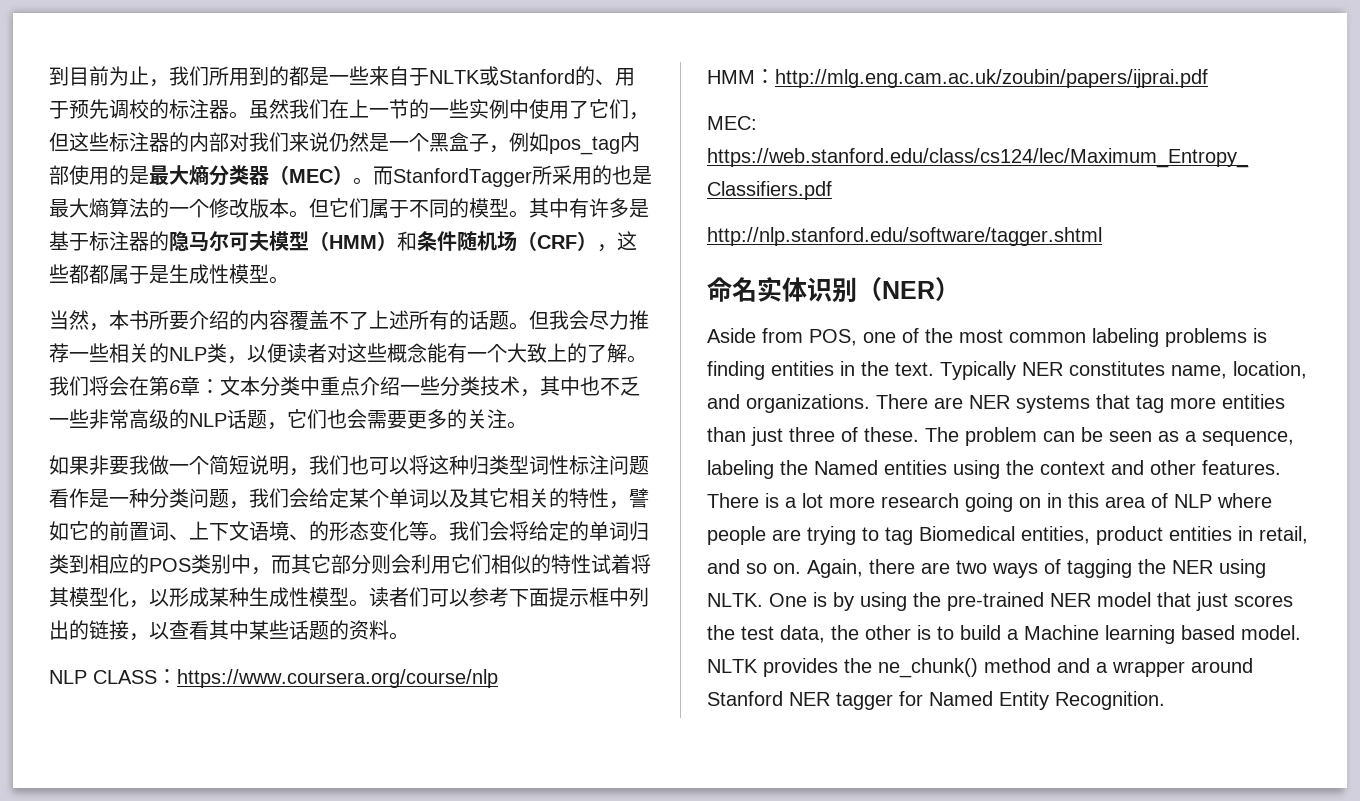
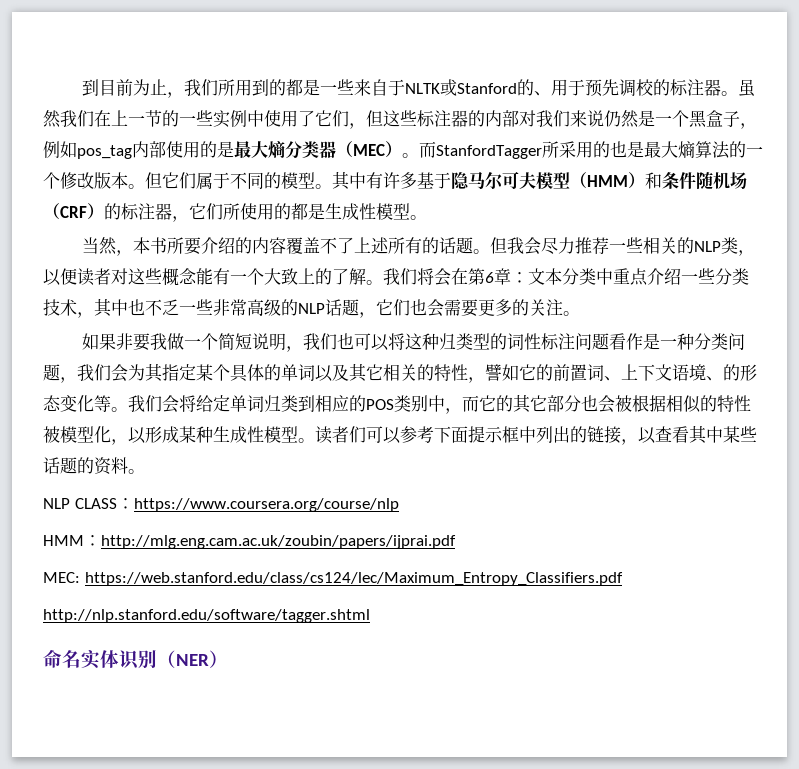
- 其中有许多是基于标注器的隐马尔可夫模型（HMM）和条件随机场（CRF），这些都都属于是生成性模型。
+ 其中有许多基于隐马尔可夫模型（HMM）和条件随机场（CRF）的标注器，它们所使用的都是生成性模型。
- 如果非要我做一个简短说明，我们也可以将这种归类型词性标注问题看作是一种分类问题，我们会给定某个单词以及其它相关的特性，譬如它的前置词、上下文语境、的形态变化等。
+ 如果非要我做一个简短说明，我们也可以将这种归类型的词性标注问题看作是一种分类问题，我们会为其指定某个具体的单词以及其它相关的特性，譬如它的前置词、上下文语境、的形态变化等。
- 我们会将给定的单词归类到相应的POS类别中，而其它部分则会利用它们相似的特性试着将其模型化，以形成某种生成性模型。
+ 我们会将给定单词归类到相应的POS类别中，而它的其它部分也会被根据相似的特性被模型化，以形成某种生成性模型。
- Aside from POS, one of the most common labeling problems is finding entities in the text. Typically NER constitutes name, location, and organizations. There are NER systems that tag more entities than just three of these. The problem can be seen as a sequence, labeling the Named entities using the context and other features. There is a lot more research going on in this area of NLP where people are trying to tag Biomedical entities, product entities in retail, and so on. Again, there are two ways of tagging the NER using NLTK. One is by using the pre-trained NER model that just scores the test data, the other is to build a Machine learning based model. NLTK provides the ne_chunk() method and a wrapper around Stanford NER tagger for Named Entity Recognition.

